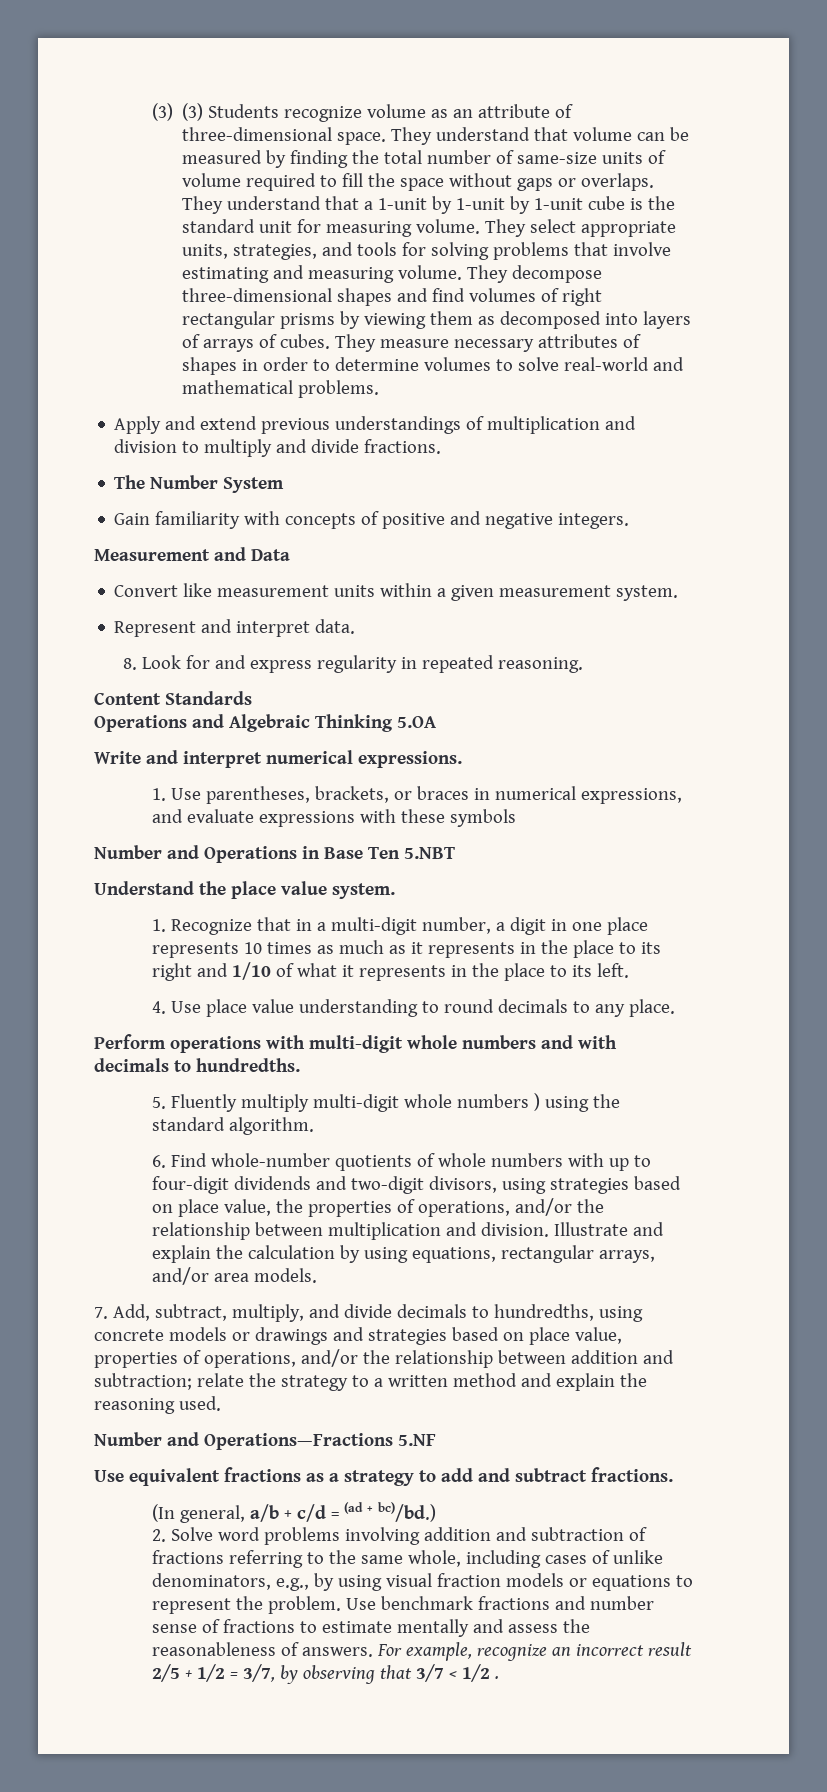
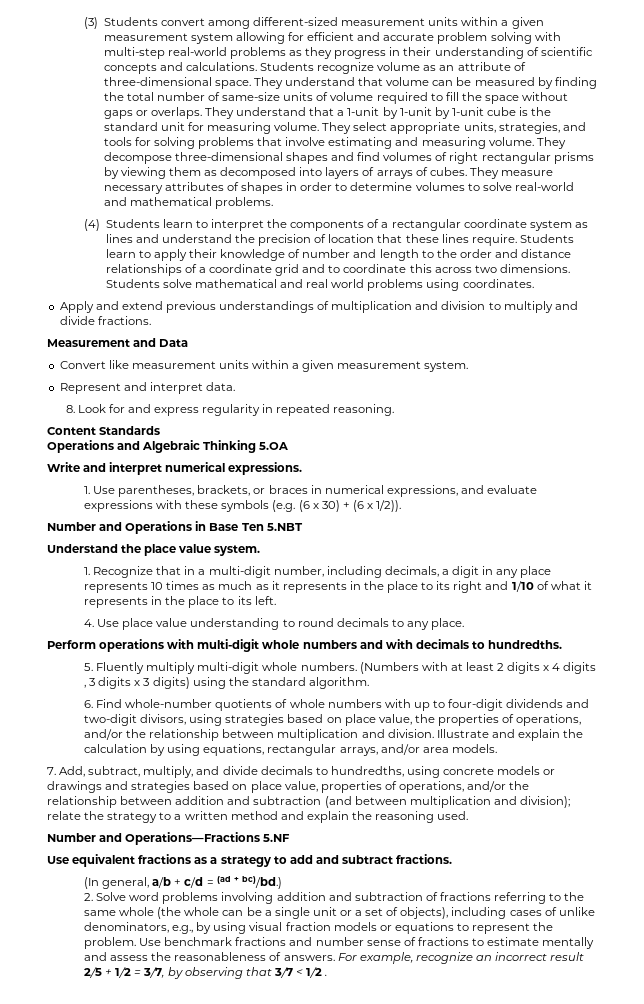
- (3) (3) Students recognize volume as an attribute of three-dimensional space.
+ (3) Students convert among different-sized measurement units within a given measurement system allowing for efficient and accurate problem solving with multi-step real-world problems as they progress in their understanding of scientific concepts and calculations. Students recognize volume as an attribute of three-dimensional space.
+ (4) Students learn to interpret the components of a rectangular coordinate system as lines and understand the precision of location that these lines require. Students learn to apply their knowledge of number and length to the order and distance relationships of a coordinate grid and to coordinate this across two dimensions. Students solve mathematical and real world problems using coordinates.
- The Number System
- Gain familiarity with concepts of positive and negative integers.
- 1. Use parentheses, brackets, or braces in numerical expressions, and evaluate expressions with these symbols
+ 1. Use parentheses, brackets, or braces in numerical expressions, and evaluate expressions with these symbols (e.g. (6 x 30) + (6 x 1/2)).
- 1. Recognize that in a multi-digit number, a digit in one place represents 10 times as much as it represents in the place to its right and 1/10 of what it represents in the place to its left.
+ 1. Recognize that in a multi-digit number, including decimals, a digit in any place represents 10 times as much as it represents in the place to its right and 1/10 of what it represents in the place to its left.
- 5. Fluently multiply multi-digit whole numbers ) using the standard algorithm.
+ 5. Fluently multiply multi-digit whole numbers. (Numbers with at least 2 digits x 4 digits , 3 digits x 3 digits) using the standard algorithm.
- 7. Add, subtract, multiply, and divide decimals to hundredths, using concrete models or drawings and strategies based on place value, properties of operations, and/or the relationship between addition and subtraction; relate the strategy to a written method and explain the reasoning used.
+ 7. Add, subtract, multiply, and divide decimals to hundredths, using concrete models or drawings and strategies based on place value, properties of operations, and/or the relationship between addition and subtraction (and between multiplication and division); relate the strategy to a written method and explain the reasoning used.
- 2. Solve word problems involving addition and subtraction of fractions referring to the same whole, including cases of unlike denominators, e.g., by using visual fraction models or equations to represent the problem.
+ 2. Solve word problems involving addition and subtraction of fractions referring to the same whole (the whole can be a single unit or a set of objects), including cases of unlike denominators, e.g., by using visual fraction models or equations to represent the problem.

